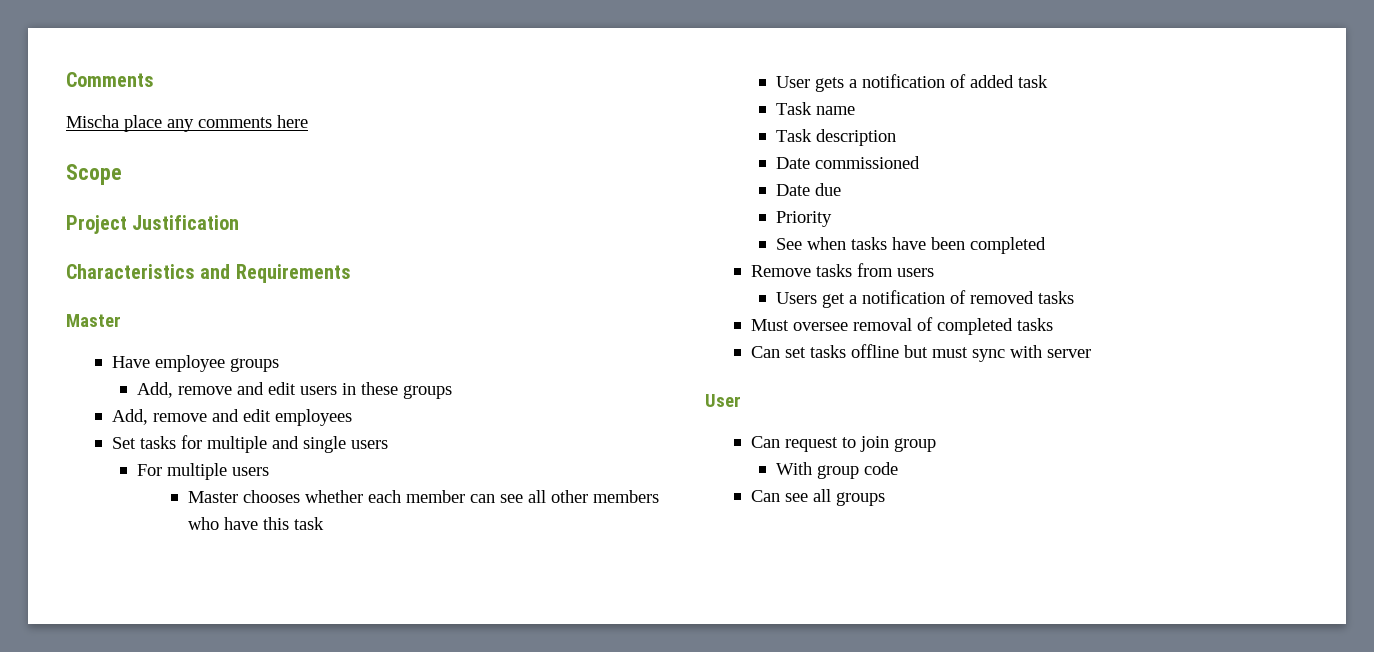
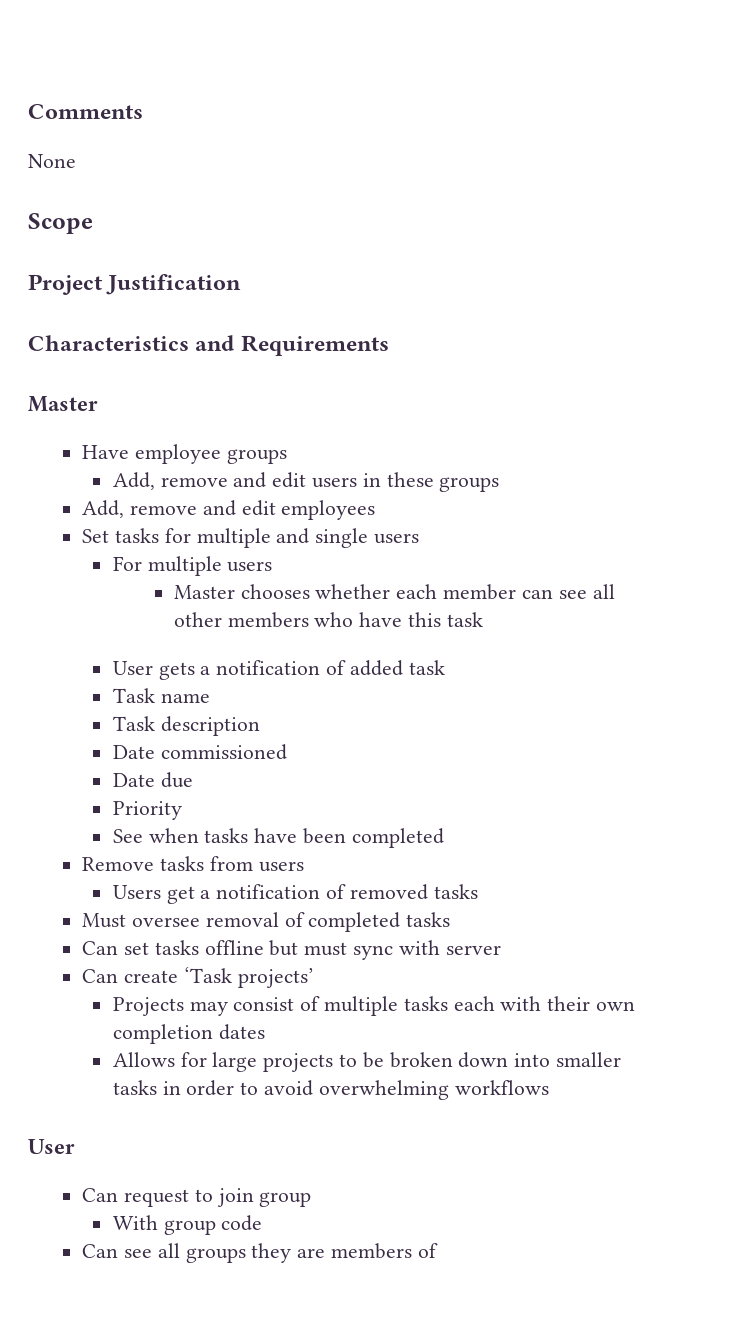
- Mischa place any comments here
+ None
+ Can create ‘Task projects’
+ Projects may consist of multiple tasks each with their own completion dates
+ Allows for large projects to be broken down into smaller tasks in order to avoid overwhelming workflows
- Can see all groups
+ Can see all groups they are members of

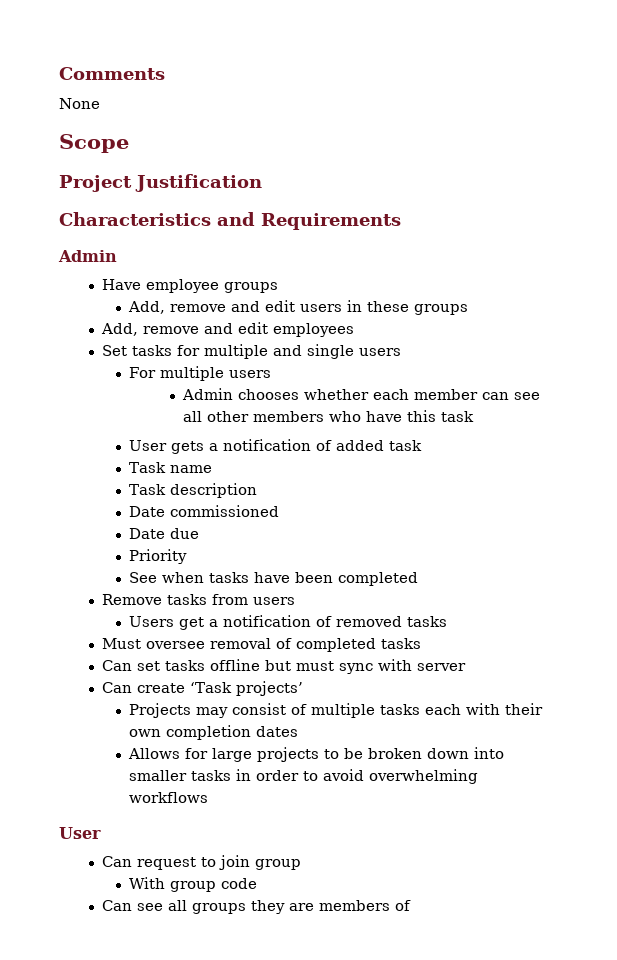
  Characteristics and Requirements
- Master
+ Admin
- Master chooses whether each member can see all other members who have this task
+ Admin chooses whether each member can see all other members who have this task

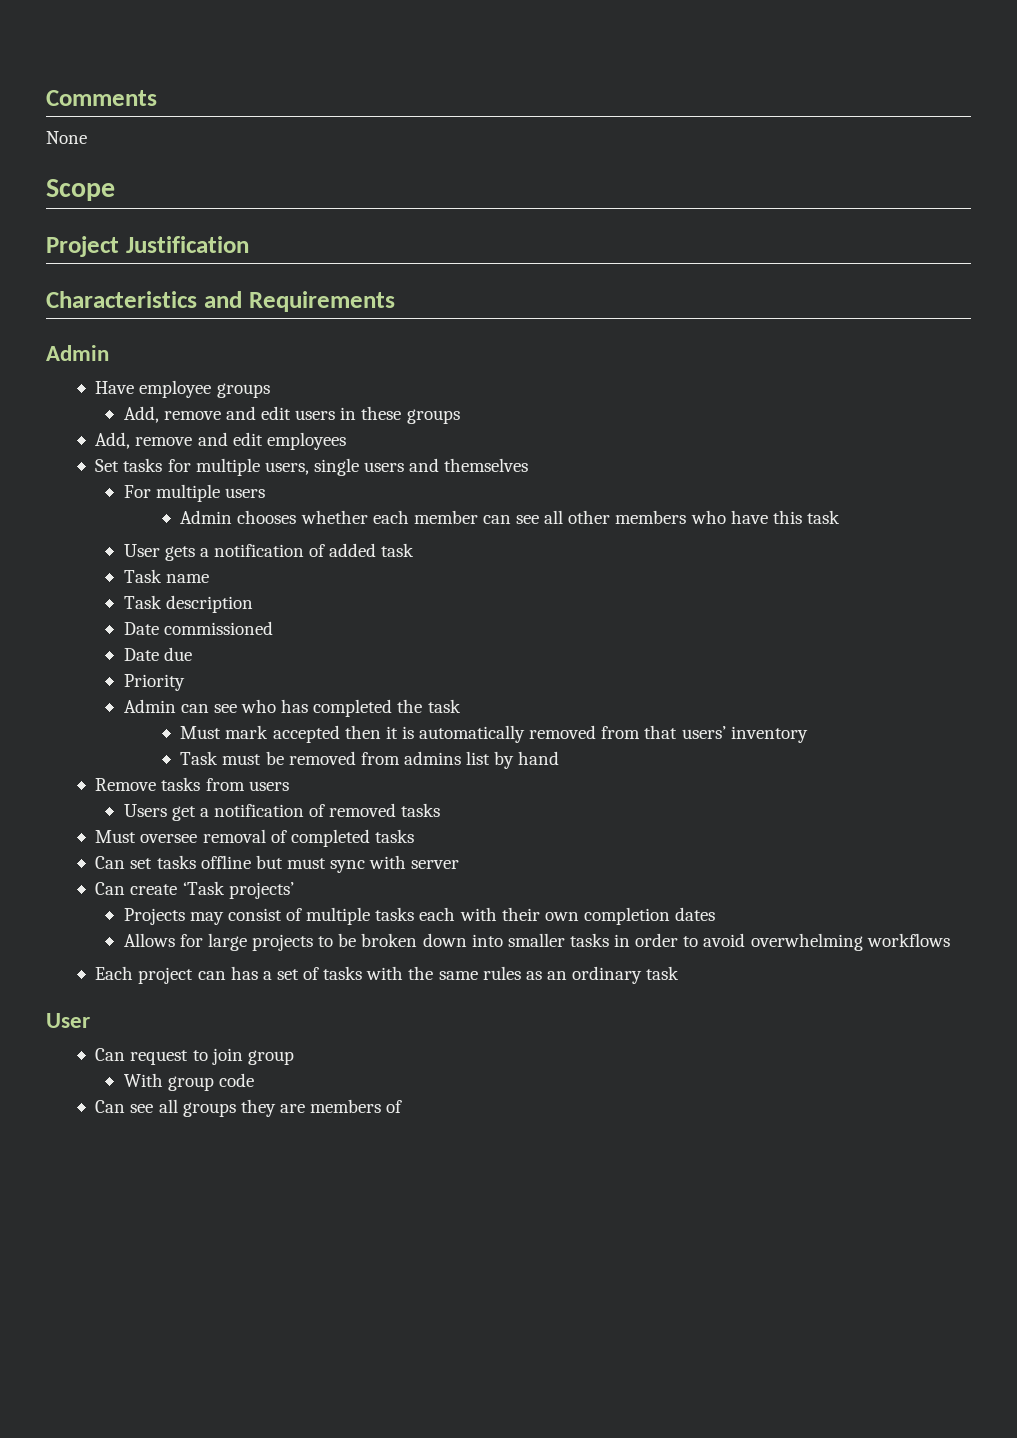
- Set tasks for multiple and single users
+ Set tasks for multiple users, single users and themselves
- See when tasks have been completed
+ Admin can see who has completed the task
+ Must mark accepted then it is automatically removed from that users’ inventory
+ Task must be removed from admins list by hand
+ Each project can has a set of tasks with the same rules as an ordinary task

